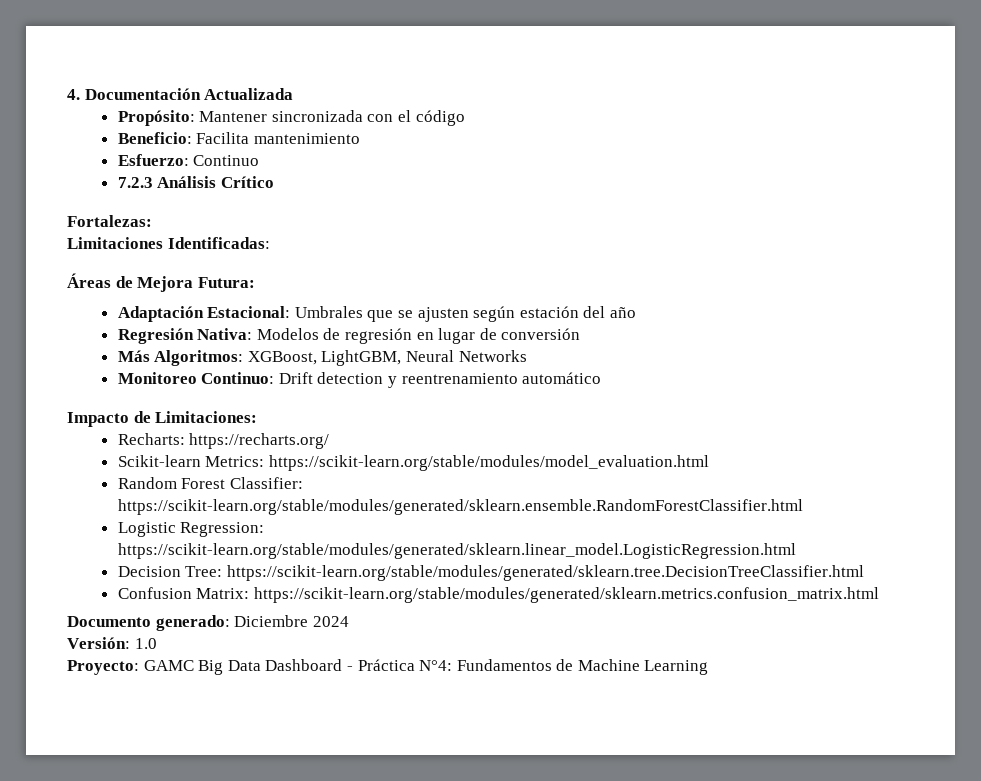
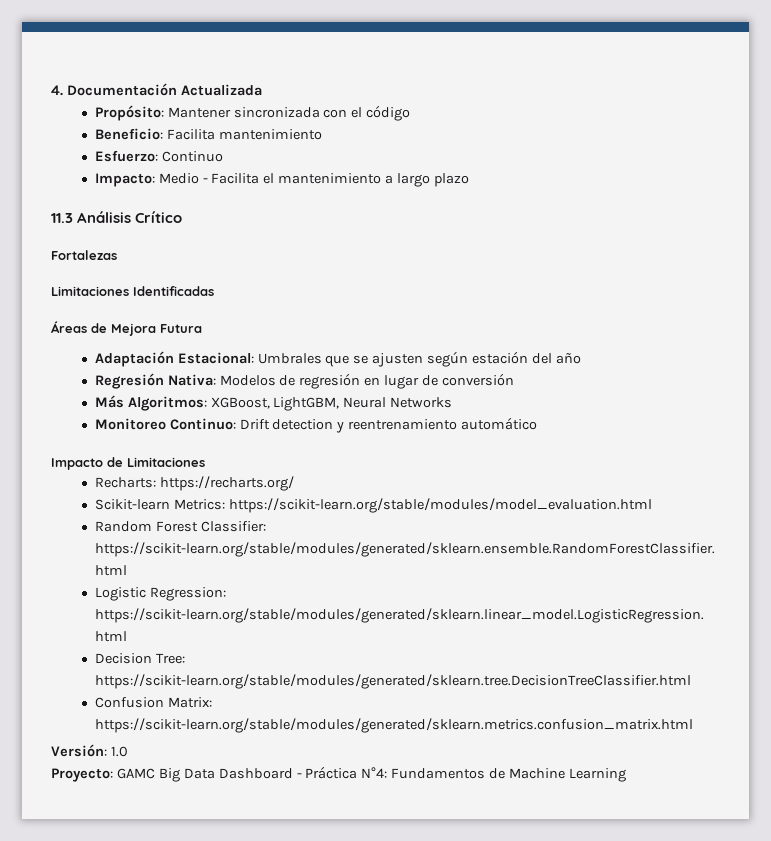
- 7.2.3 Análisis Crítico
+ Impacto: Medio - Facilita el mantenimiento a largo plazo
+ 11.3 Análisis Crítico
- Fortalezas:
- Limitaciones Identificadas:
+ Fortalezas
+ Limitaciones Identificadas
- Áreas de Mejora Futura:
+ Áreas de Mejora Futura
- Impacto de Limitaciones:
+ Impacto de Limitaciones
- Documento generado: Diciembre 2024

